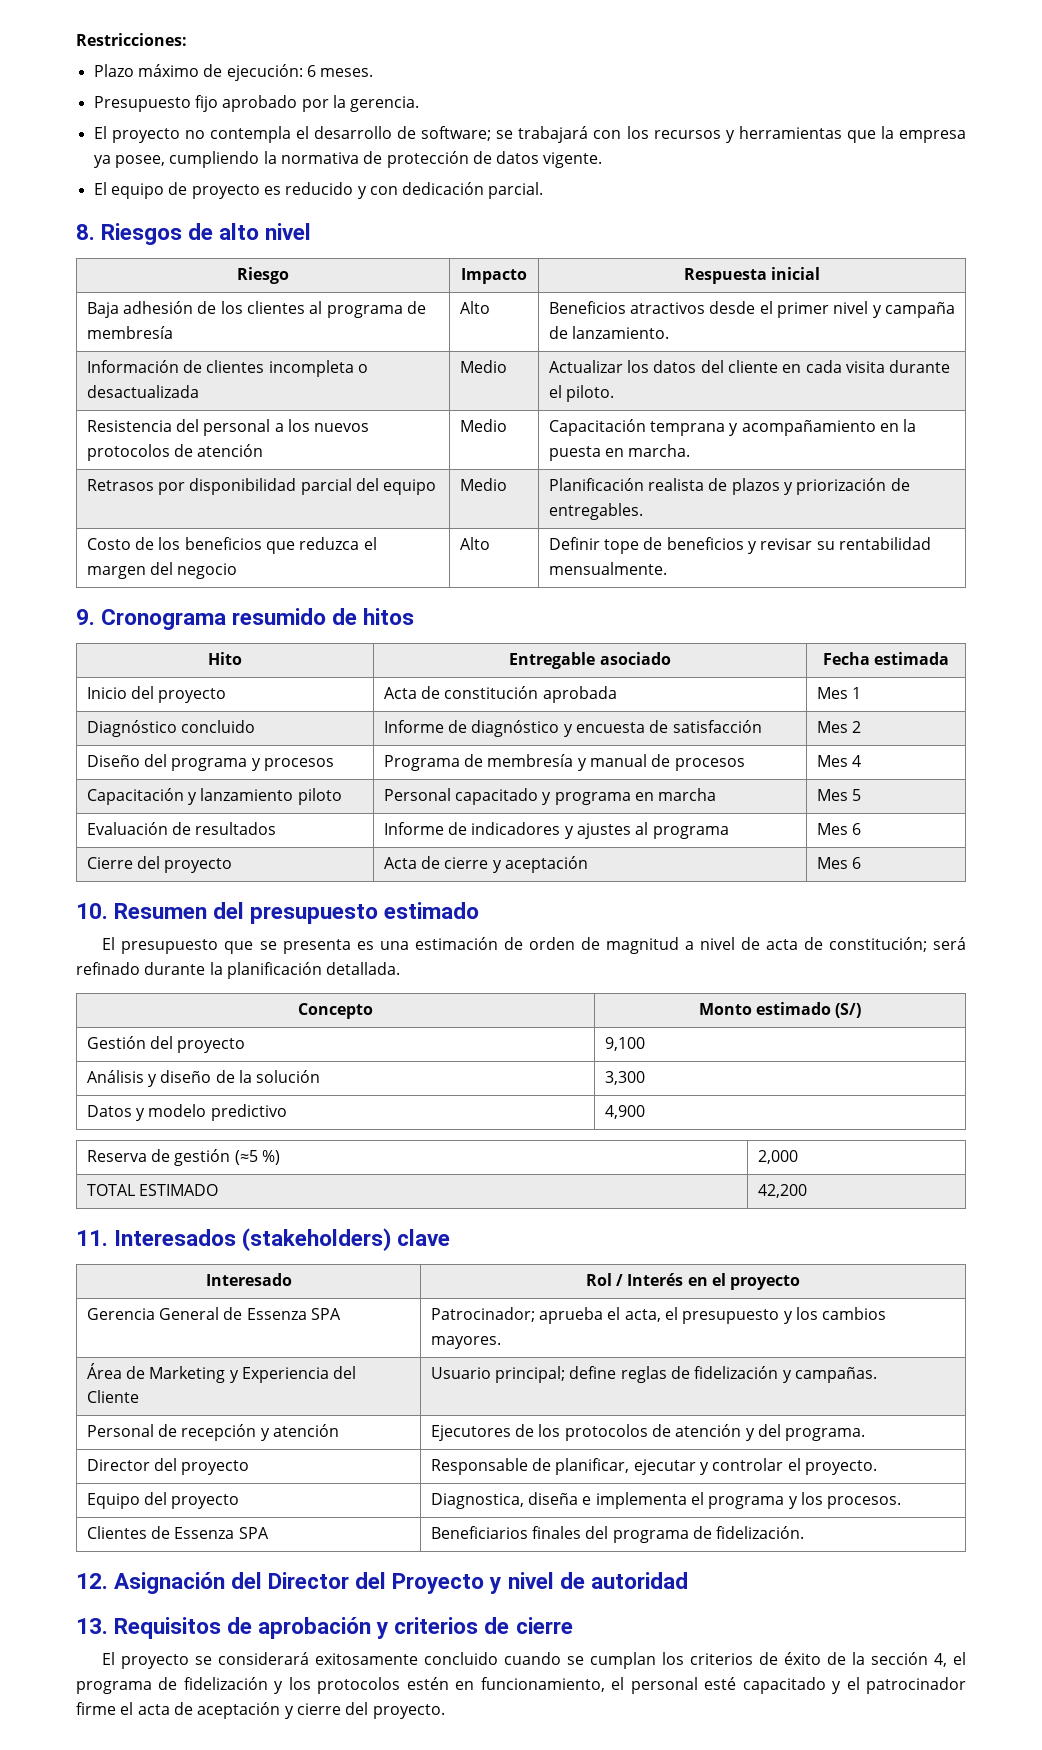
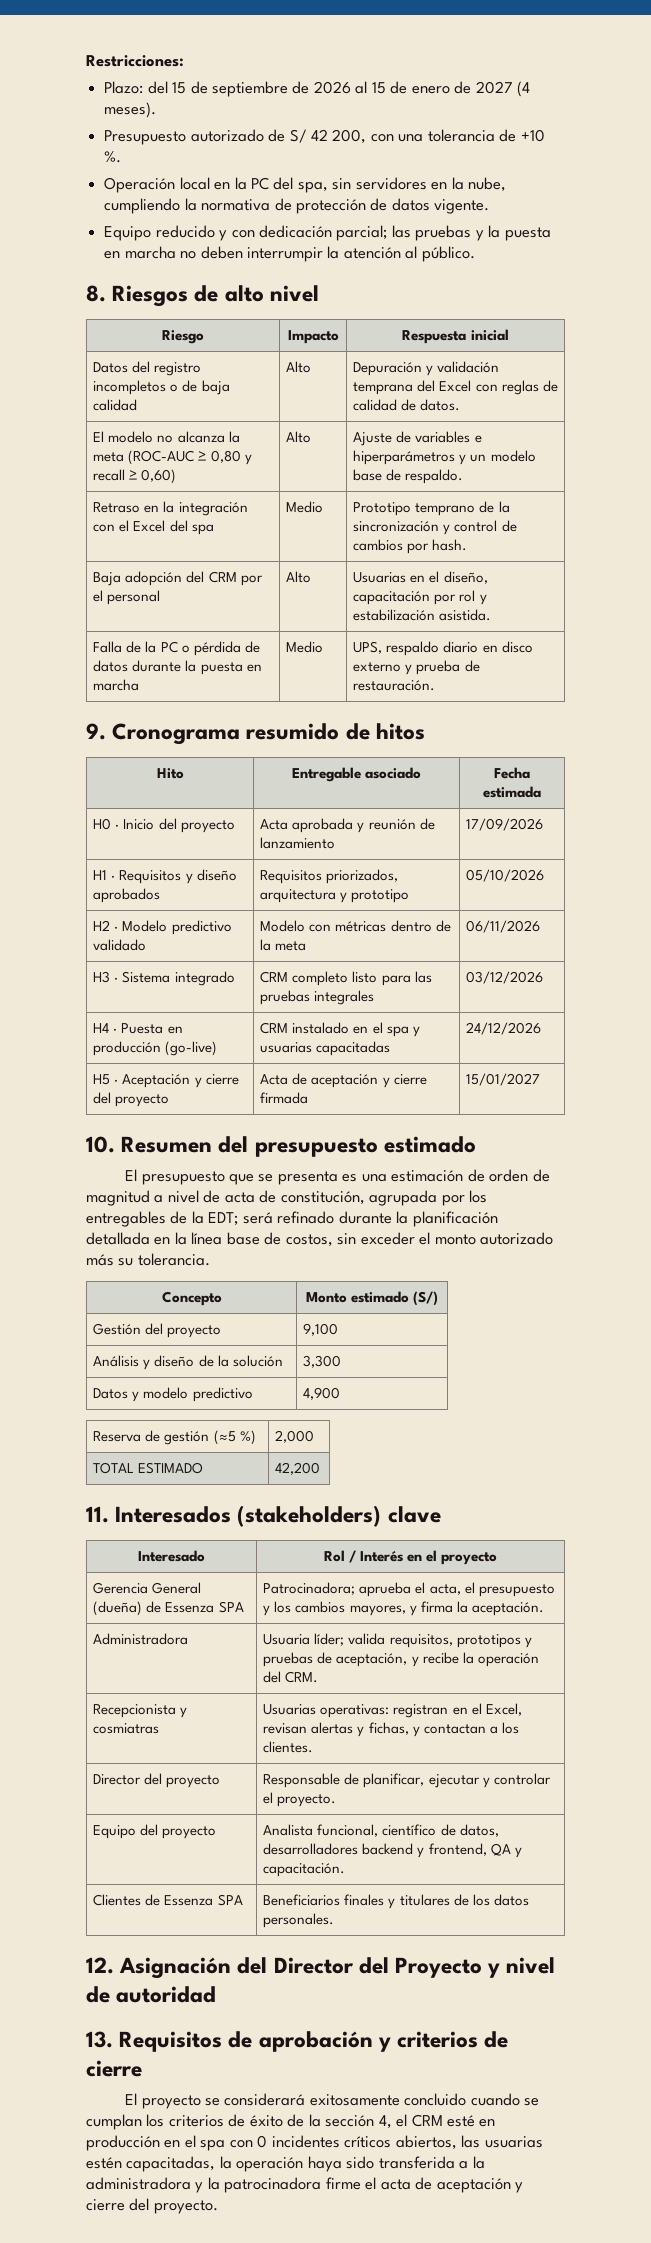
- Plazo máximo de ejecución: 6 meses.
- Presupuesto fijo aprobado por la gerencia.
- El proyecto no contempla el desarrollo de software; se trabajará con los recursos y herramientas que la empresa ya posee, cumpliendo la normativa de protección de datos vigente.
+ Plazo: del 15 de septiembre de 2026 al 15 de enero de 2027 (4 meses).
+ Presupuesto autorizado de S/ 42 200, con una tolerancia de +10 %.
+ Operación local en la PC del spa, sin servidores en la nube, cumpliendo la normativa de protección de datos vigente.
- El equipo de proyecto es reducido y con dedicación parcial.
+ Equipo reducido y con dedicación parcial; las pruebas y la puesta en marcha no deben interrumpir la atención al público.
- Baja adhesión de los clientes al programa de membresía | Alto | Beneficios atractivos desde el primer nivel y campaña de lanzamiento.
- Información de clientes incompleta o desactualizada | Medio | Actualizar los datos del cliente en cada visita durante el piloto.
- Resistencia del personal a los nuevos protocolos de atención | Medio | Capacitación temprana y acompañamiento en la puesta en marcha.
- Retrasos por disponibilidad parcial del equipo | Medio | Planificación realista de plazos y priorización de entregables.
- Costo de los beneficios que reduzca el margen del negocio | Alto | Definir tope de beneficios y revisar su rentabilidad mensualmente.
+ Datos del registro incompletos o de baja calidad | Alto | Depuración y validación temprana del Excel con reglas de calidad de datos.
+ El modelo no alcanza la meta (ROC-AUC ≥ 0,80 y recall ≥ 0,60) | Alto | Ajuste de variables e hiperparámetros y un modelo base de respaldo.
+ Retraso en la integración con el Excel del spa | Medio | Prototipo temprano de la sincronización y control de cambios por hash.
+ Baja adopción del CRM por el personal | Alto | Usuarias en el diseño, capacitación por rol y estabilización asistida.
+ Falla de la PC o pérdida de datos durante la puesta en marcha | Medio | UPS, respaldo diario en disco externo y prueba de restauración.
- Inicio del proyecto | Acta de constitución aprobada | Mes 1
- Diagnóstico concluido | Informe de diagnóstico y encuesta de satisfacción | Mes 2
- Diseño del programa y procesos | Programa de membresía y manual de procesos | Mes 4
- Capacitación y lanzamiento piloto | Personal capacitado y programa en marcha | Mes 5
- Evaluación de resultados | Informe de indicadores y ajustes al programa | Mes 6
- Cierre del proyecto | Acta de cierre y aceptación | Mes 6
+ H0 · Inicio del proyecto | Acta aprobada y reunión de lanzamiento | 17/09/2026
+ H1 · Requisitos y diseño aprobados | Requisitos priorizados, arquitectura y prototipo | 05/10/2026
+ H2 · Modelo predictivo validado | Modelo con métricas dentro de la meta | 06/11/2026
+ H3 · Sistema integrado | CRM completo listo para las pruebas integrales | 03/12/2026
+ H4 · Puesta en producción (go-live) | CRM instalado en el spa y usuarias capacitadas | 24/12/2026
+ H5 · Aceptación y cierre del proyecto | Acta de aceptación y cierre firmada | 15/01/2027
- El presupuesto que se presenta es una estimación de orden de magnitud a nivel de acta de constitución; será refinado durante la planificación detallada.
+ El presupuesto que se presenta es una estimación de orden de magnitud a nivel de acta de constitución, agrupada por los entregables de la EDT; será refinado durante la planificación detallada en la línea base de costos, sin exceder el monto autorizado más su tolerancia.
- Gerencia General de Essenza SPA | Patrocinador; aprueba el acta, el presupuesto y los cambios mayores.
- Área de Marketing y Experiencia del Cliente | Usuario principal; define reglas de fidelización y campañas.
- Personal de recepción y atención | Ejecutores de los protocolos de atención y del programa.
+ Gerencia General (dueña) de Essenza SPA | Patrocinadora; aprueba el acta, el presupuesto y los cambios mayores, y firma la aceptación.
+ Administradora | Usuaria líder; valida requisitos, prototipos y pruebas de aceptación, y recibe la operación del CRM.
+ Recepcionista y cosmiatras | Usuarias operativas: registran en el Excel, revisan alertas y fichas, y contactan a los clientes.
- Equipo del proyecto | Diagnostica, diseña e implementa el programa y los procesos.
+ Equipo del proyecto | Analista funcional, científico de datos, desarrolladores backend y frontend, QA y capacitación.
- Clientes de Essenza SPA | Beneficiarios finales del programa de fidelización.
+ Clientes de Essenza SPA | Beneficiarios finales y titulares de los datos personales.
- El proyecto se considerará exitosamente concluido cuando se cumplan los criterios de éxito de la sección 4, el programa de fidelización y los protocolos estén en funcionamiento, el personal esté capacitado y el patrocinador firme el acta de aceptación y cierre del proyecto.
+ El proyecto se considerará exitosamente concluido cuando se cumplan los criterios de éxito de la sección 4, el CRM esté en producción en el spa con 0 incidentes críticos abiertos, las usuarias estén capacitadas, la operación haya sido transferida a la administradora y la patrocinadora firme el acta de aceptación y cierre del proyecto.

